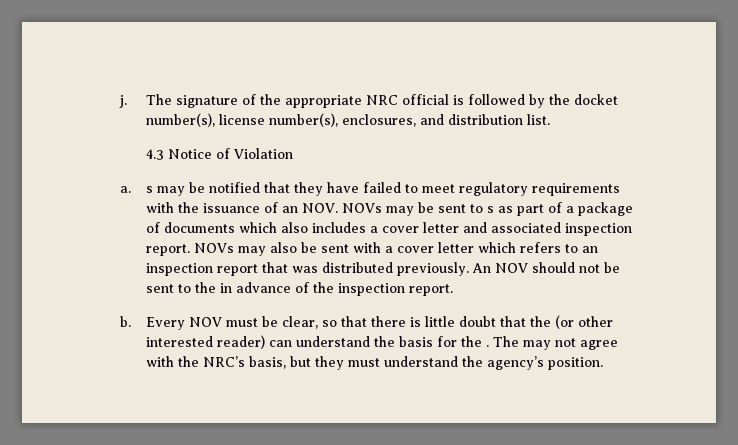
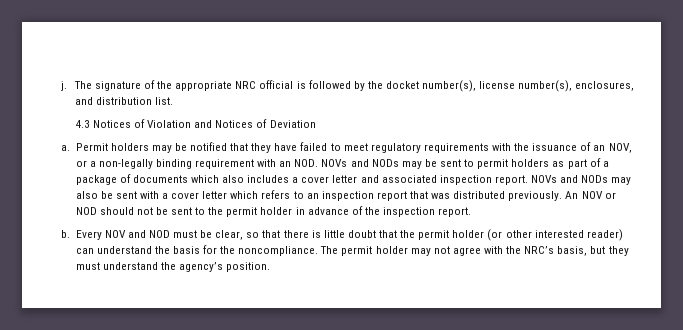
- 4.3 Notice of Violation
+ 4.3 Notices of Violation and Notices of Deviation
- a. s may be notified that they have failed to meet regulatory requirements with the issuance of an NOV. NOVs may be sent to s as part of a package of documents which also includes a cover letter and associated inspection report.
+ a. Permit holders may be notified that they have failed to meet regulatory requirements with the issuance of an NOV, or a non-legally binding requirement with an NOD. NOVs and NODs may be sent to permit holders as part of a package of documents which also includes a cover letter and associated inspection report.
- NOVs may also be sent with a cover letter which refers to an inspection report that was distributed previously.
+ NOVs and NODs may also be sent with a cover letter which refers to an inspection report that was distributed previously.
- An NOV should not be sent to the in advance of the inspection report.
+ An NOV or NOD should not be sent to the permit holder in advance of the inspection report.
- Every NOV must be clear, so that there is little doubt that the (or other interested reader) can understand the basis for the . The may not agree with the NRC’s basis, but they must understand the agency’s position.
+ Every NOV and NOD must be clear, so that there is little doubt that the permit holder (or other interested reader) can understand the basis for the noncompliance. The permit holder may not agree with the NRC’s basis, but they must understand the agency’s position.

